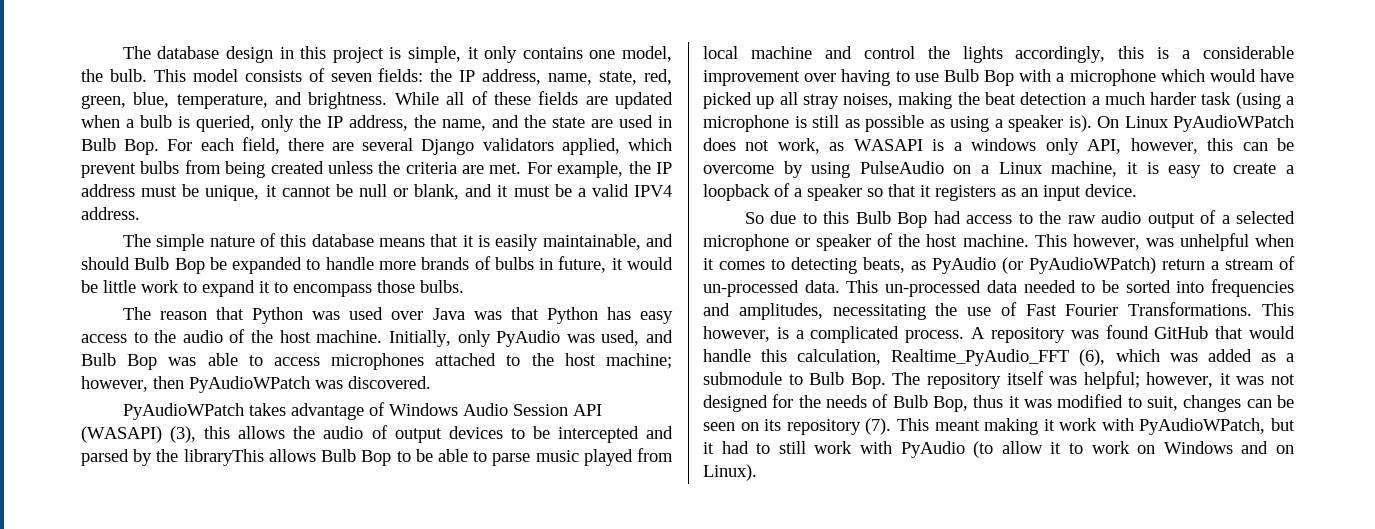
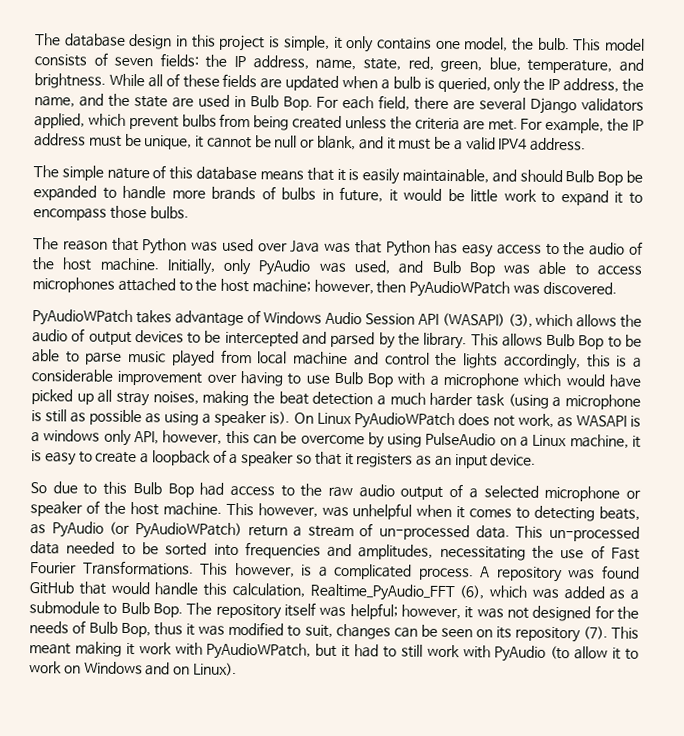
- PyAudioWPatch takes advantage of Windows Audio Session API (WASAPI) (3), this allows the audio of output devices to be intercepted and parsed by the libraryThis allows Bulb Bop to be able to parse music played from local machine and control the lights accordingly, this is a considerable improvement over having to use Bulb Bop with a microphone which would have picked up all stray noises, making the beat detection a much harder task (using a microphone is still as possible as using a speaker is).
+ PyAudioWPatch takes advantage of Windows Audio Session API (WASAPI) (3), which allows the audio of output devices to be intercepted and parsed by the library. This allows Bulb Bop to be able to parse music played from local machine and control the lights accordingly, this is a considerable improvement over having to use Bulb Bop with a microphone which would have picked up all stray noises, making the beat detection a much harder task (using a microphone is still as possible as using a speaker is).

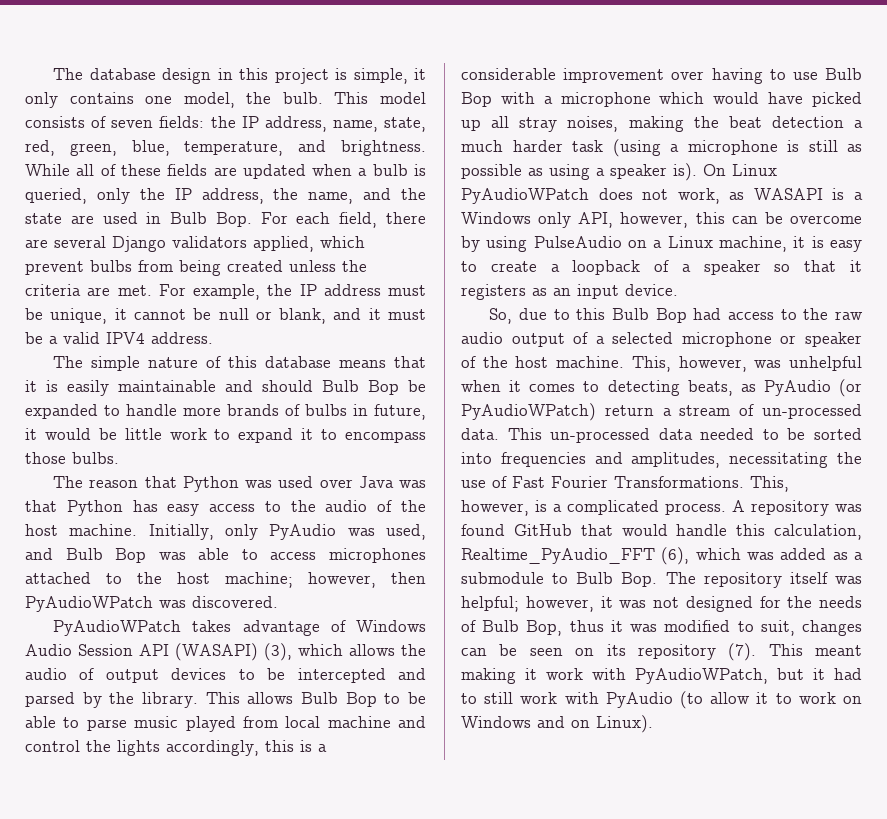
- The simple nature of this database means that it is easily maintainable, and should Bulb Bop be expanded to handle more brands of bulbs in future, it would be little work to expand it to encompass those bulbs.
+ The simple nature of this database means that it is easily maintainable and should Bulb Bop be expanded to handle more brands of bulbs in future, it would be little work to expand it to encompass those bulbs.
- On Linux PyAudioWPatch does not work, as WASAPI is a windows only API, however, this can be overcome by using PulseAudio on a Linux machine, it is easy to create a loopback of a speaker so that it registers as an input device.
+ On Linux PyAudioWPatch does not work, as WASAPI is a Windows only API, however, this can be overcome by using PulseAudio on a Linux machine, it is easy to create a loopback of a speaker so that it registers as an input device.
- So due to this Bulb Bop had access to the raw audio output of a selected microphone or speaker of the host machine.
+ So, due to this Bulb Bop had access to the raw audio output of a selected microphone or speaker of the host machine.
- This however, was unhelpful when it comes to detecting beats, as PyAudio (or PyAudioWPatch) return a stream of un-processed data.
+ This, however, was unhelpful when it comes to detecting beats, as PyAudio (or PyAudioWPatch) return a stream of un-processed data.
- This however, is a complicated process.
+ This, however, is a complicated process.

